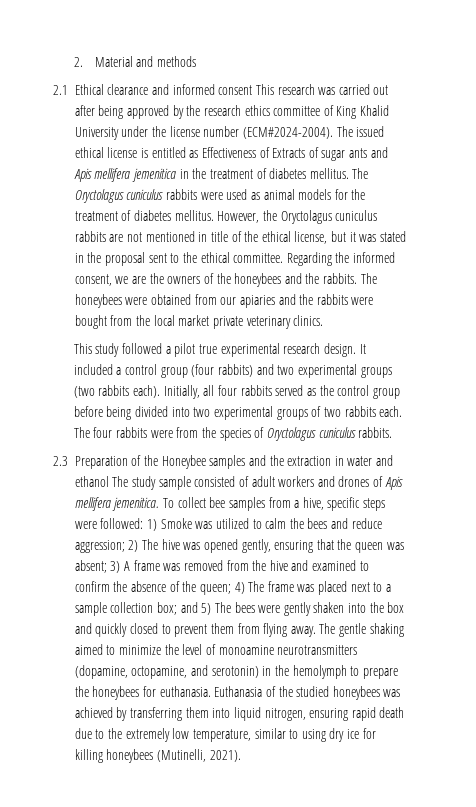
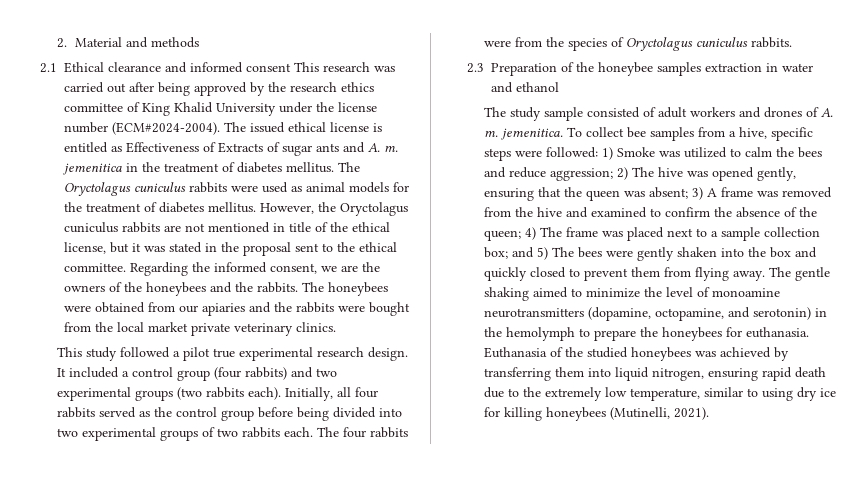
- The issued ethical license is entitled as Effectiveness of Extracts of sugar ants and Apis mellifera jemenitica in the treatment of diabetes mellitus.
+ The issued ethical license is entitled as Effectiveness of Extracts of sugar ants and A. m. jemenitica in the treatment of diabetes mellitus.
- 2.3 Preparation of the Honeybee samples and the extraction in water and ethanol The study sample consisted of adult workers and drones of Apis mellifera jemenitica.
+ 2.3 Preparation of the honeybee samples extraction in water and ethanol
+ The study sample consisted of adult workers and drones of A. m. jemenitica.

